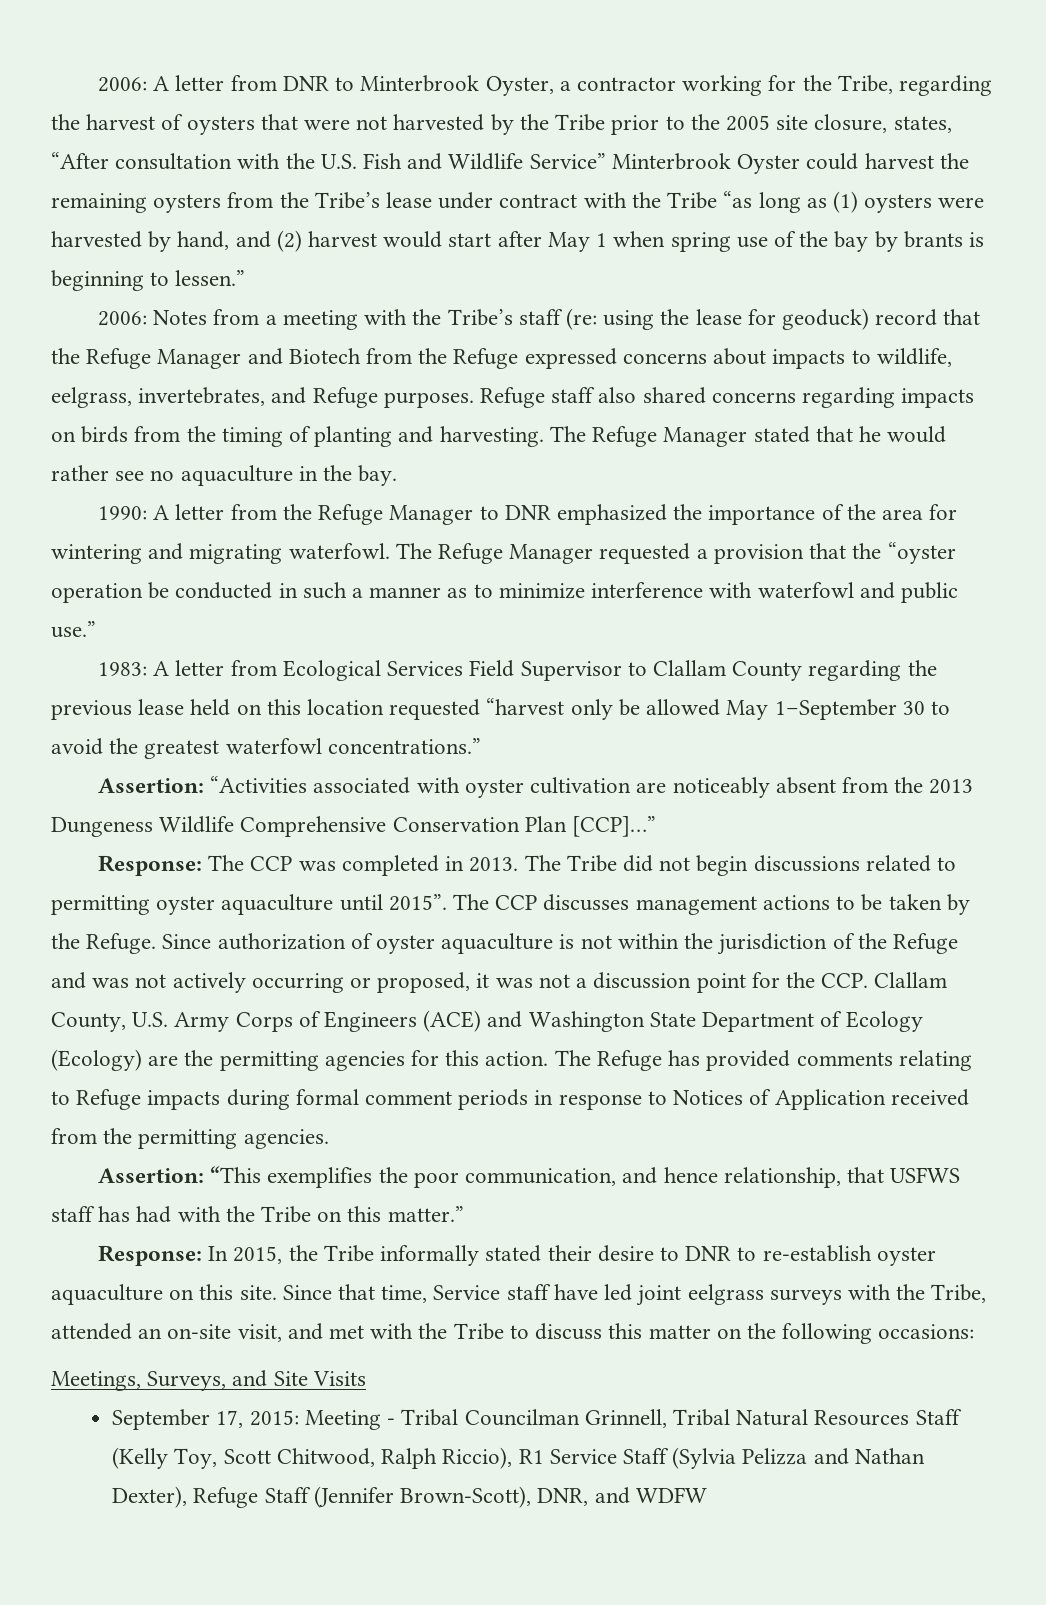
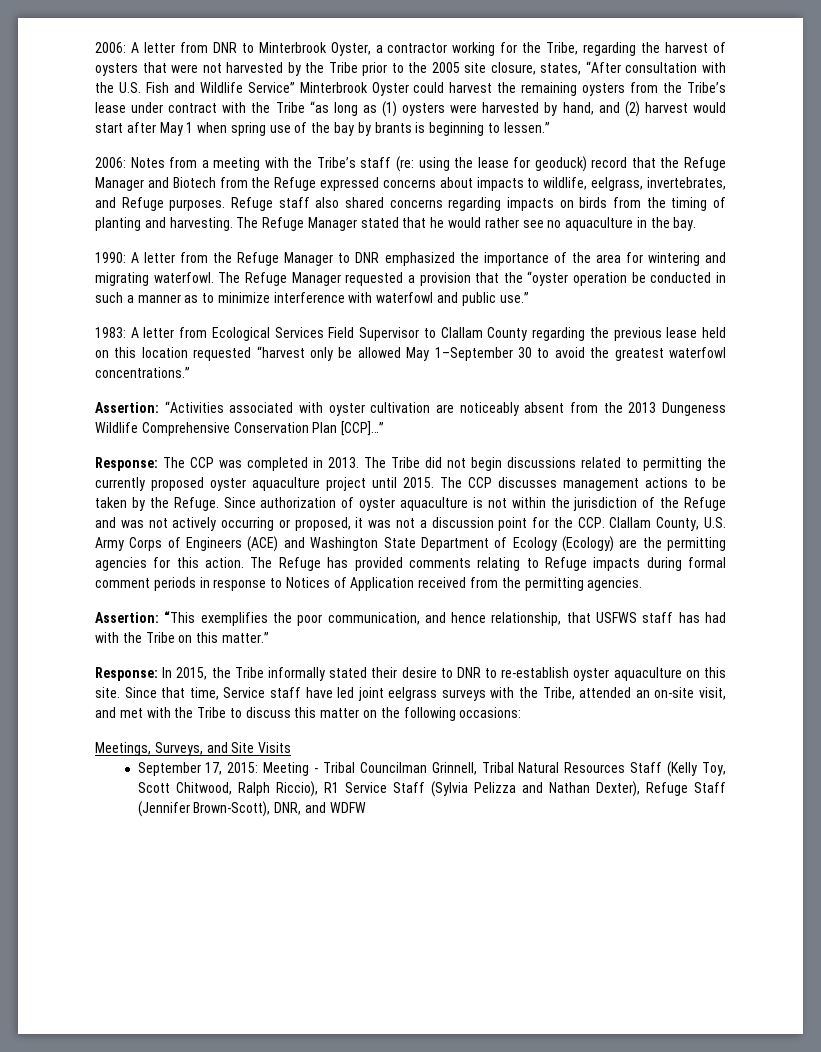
- The Tribe did not begin discussions related to permitting oyster aquaculture until 2015”.
+ The Tribe did not begin discussions related to permitting the currently proposed oyster aquaculture project until 2015.

